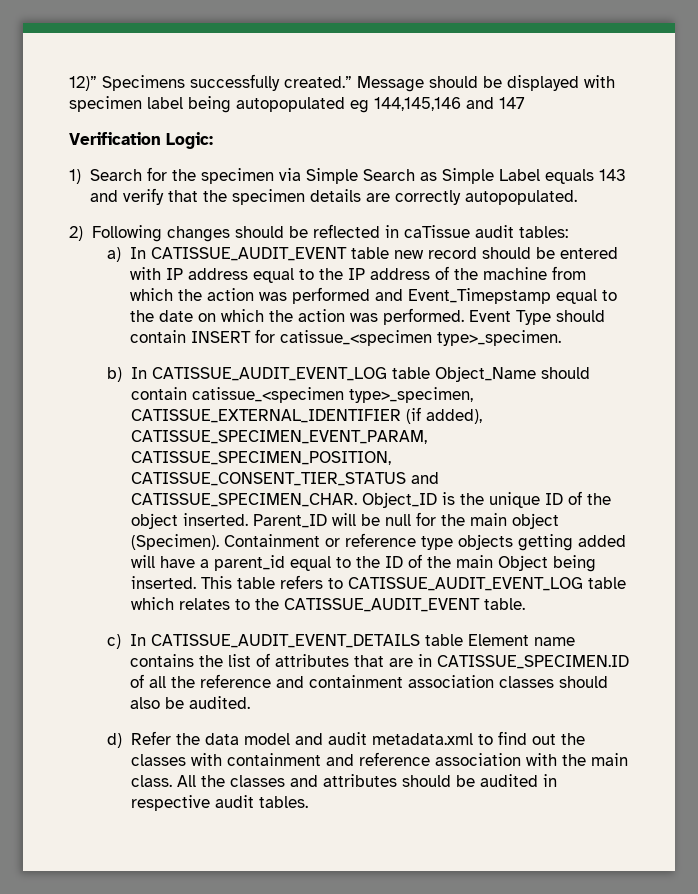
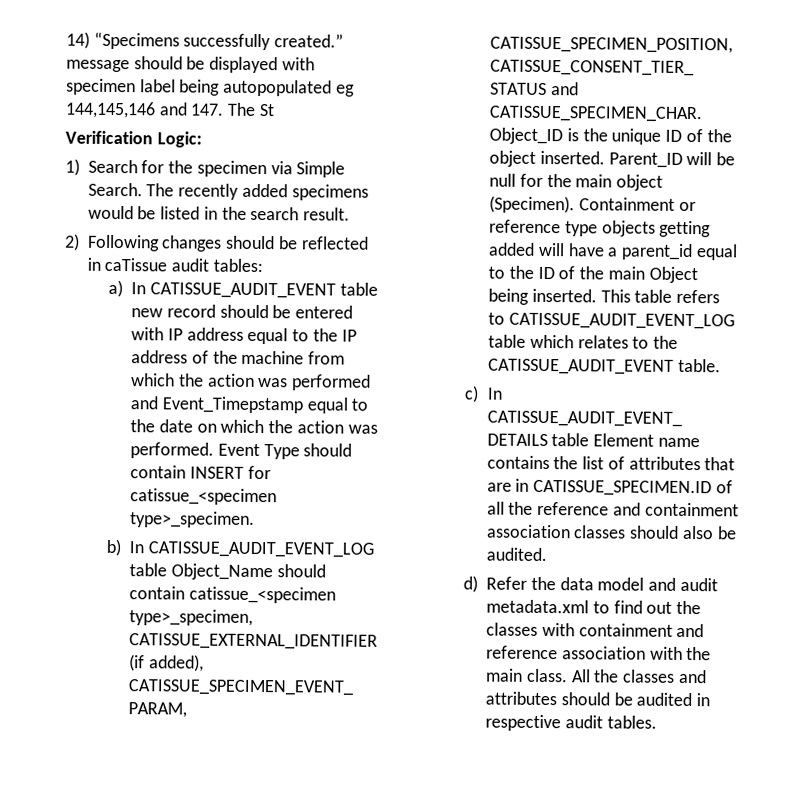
- 12)” Specimens successfully created.” Message should be displayed with specimen label being autopopulated eg 144,145,146 and 147
+ 14) “Specimens successfully created.” message should be displayed with specimen label being autopopulated eg 144,145,146 and 147. The St
- 1) Search for the specimen via Simple Search as Simple Label equals 143 and verify that the specimen details are correctly autopopulated.
+ 1) Search for the specimen via Simple Search. The recently added specimens would be listed in the search result.

